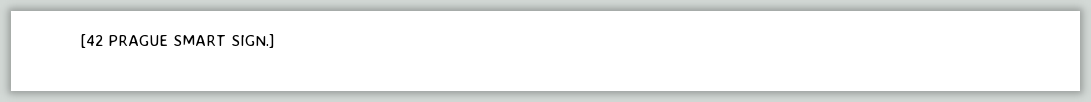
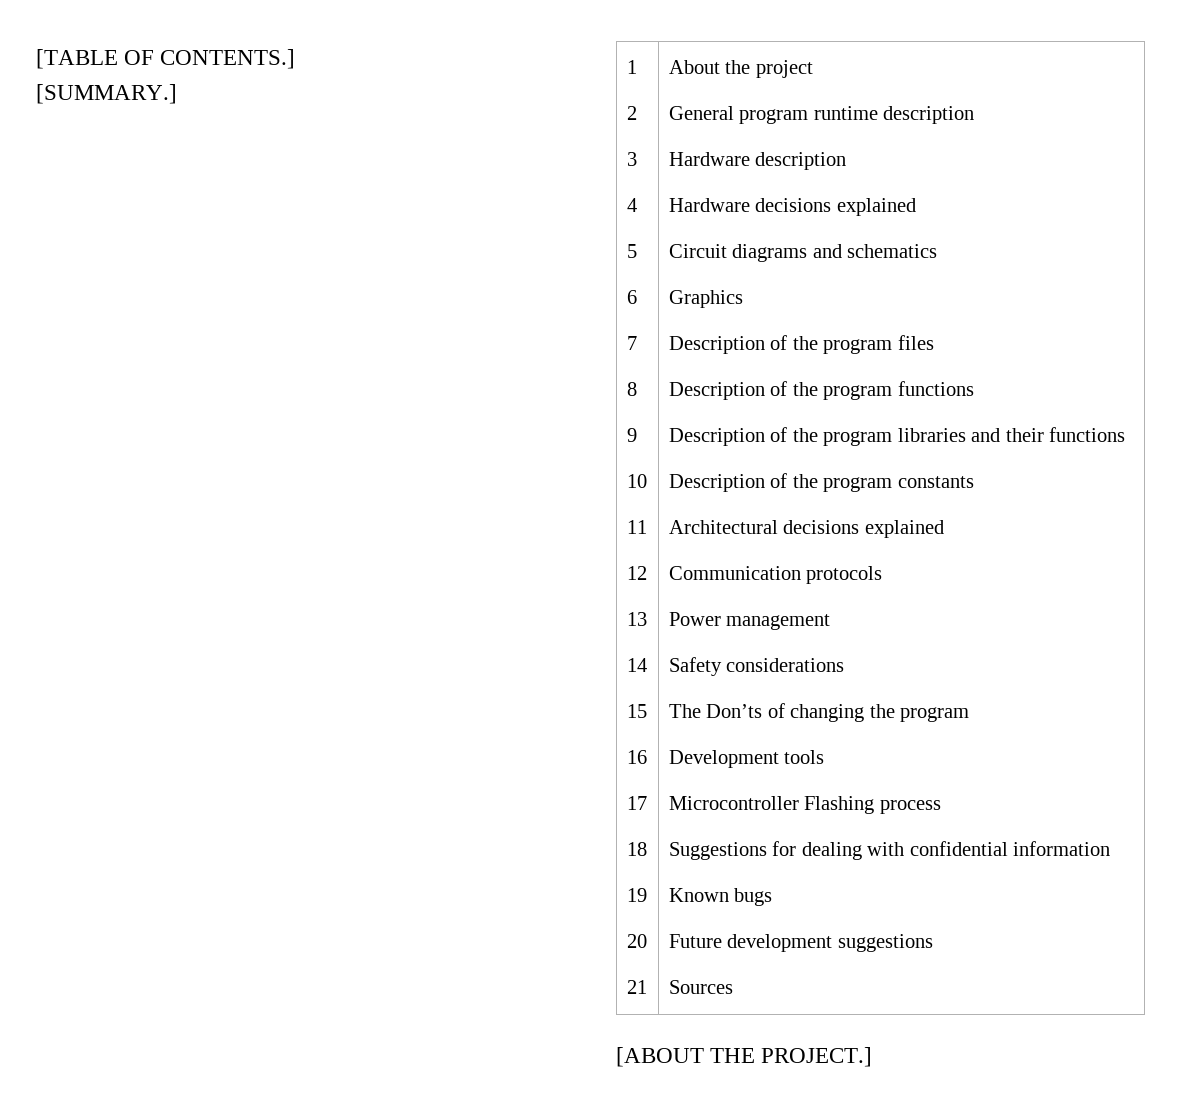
- [42 PRAGUE SMART SIGN.]
+ [TABLE OF CONTENTS.]
+ [SUMMARY.]
+ 1
+ 2
+ 3
+ 4
+ 5
+ 6
+ 7
+ 8
+ 9
+ 10
+ 11
+ 12
+ 13
+ 14
+ 15
+ 16
+ 17
+ 18
+ 19
+ 20
+ 21 | About the project
+ General program runtime description
+ Hardware description
+ Hardware decisions explained
+ Circuit diagrams and schematics
+ Graphics
+ Description of the program files
+ Description of the program functions
+ Description of the program libraries and their functions
+ Description of the program constants
+ Architectural decisions explained
+ Communication protocols
+ Power management
+ Safety considerations
+ The Don’ts of changing the program
+ Development tools
+ Microcontroller Flashing process
+ Suggestions for dealing with confidential information
+ Known bugs
+ Future development suggestions
+ Sources
+ [ABOUT THE PROJECT.]

